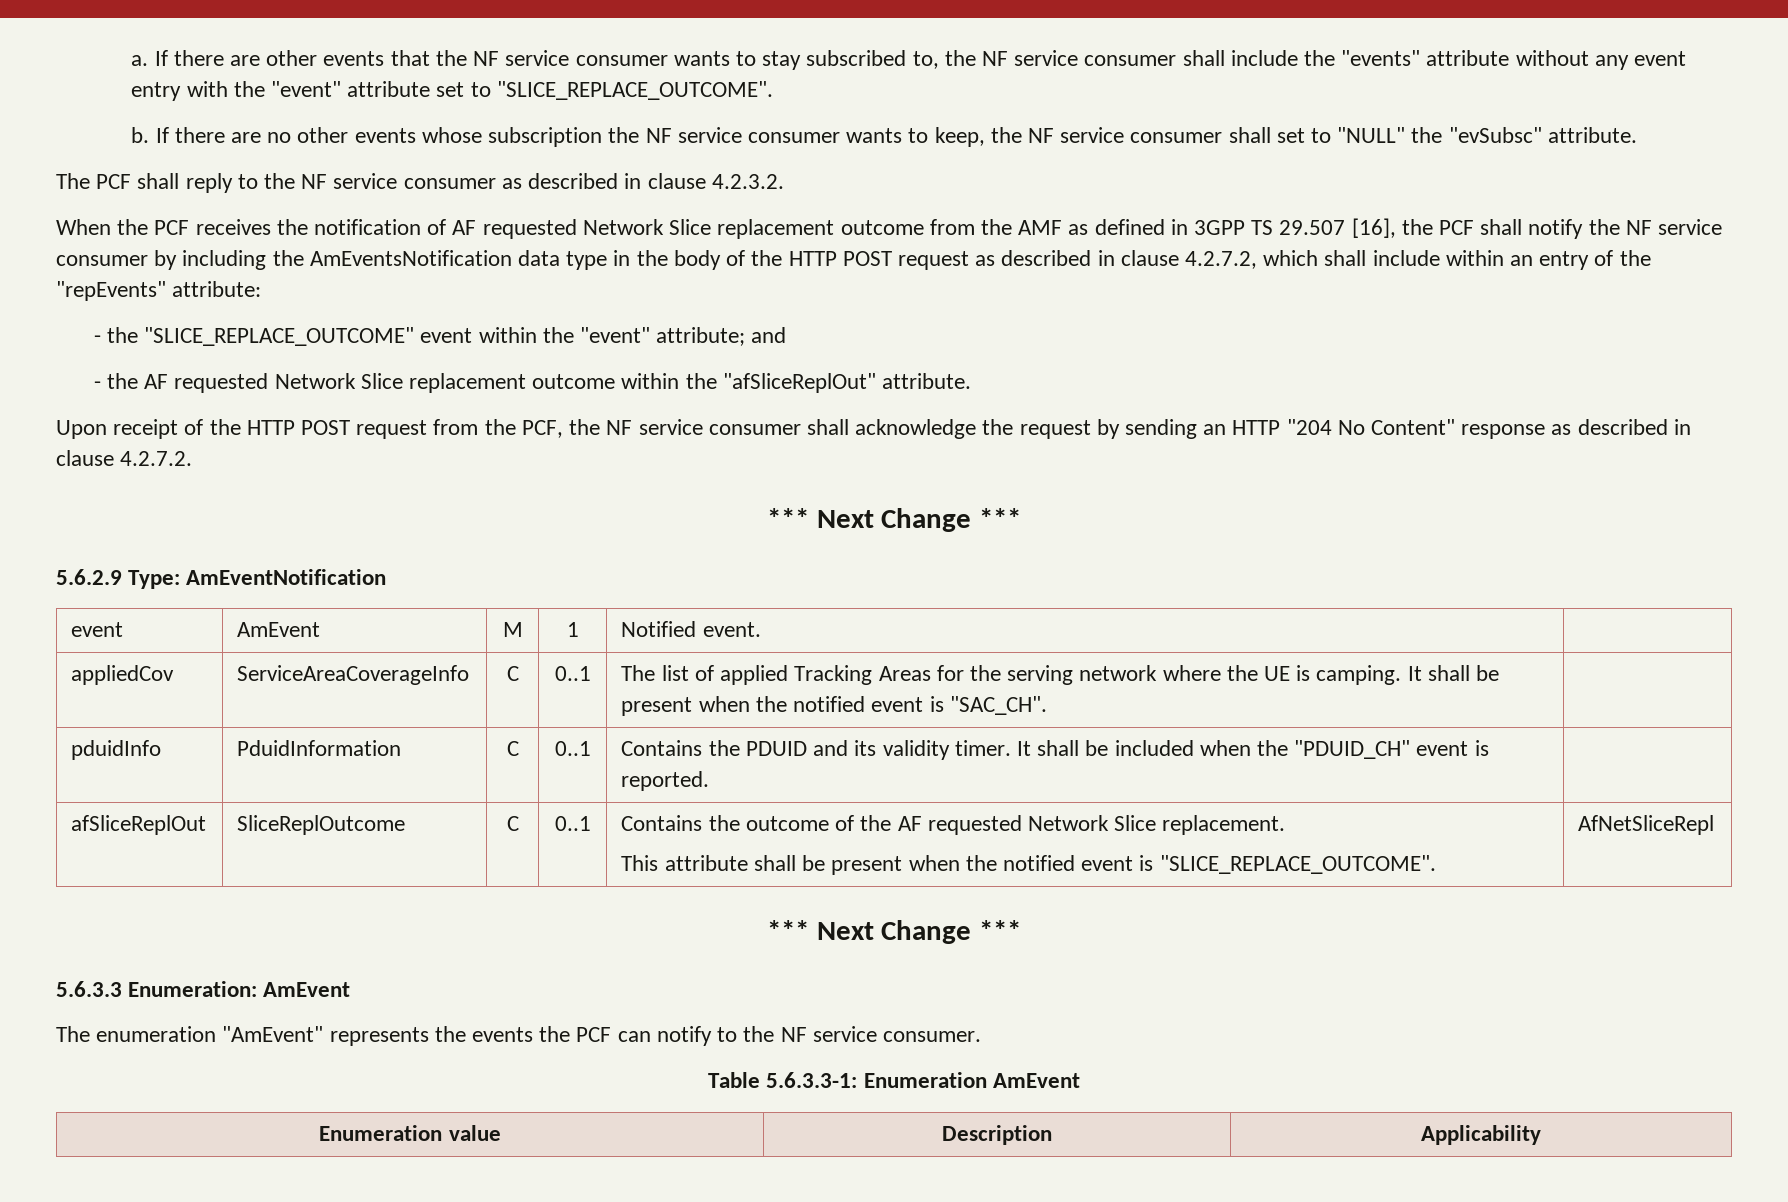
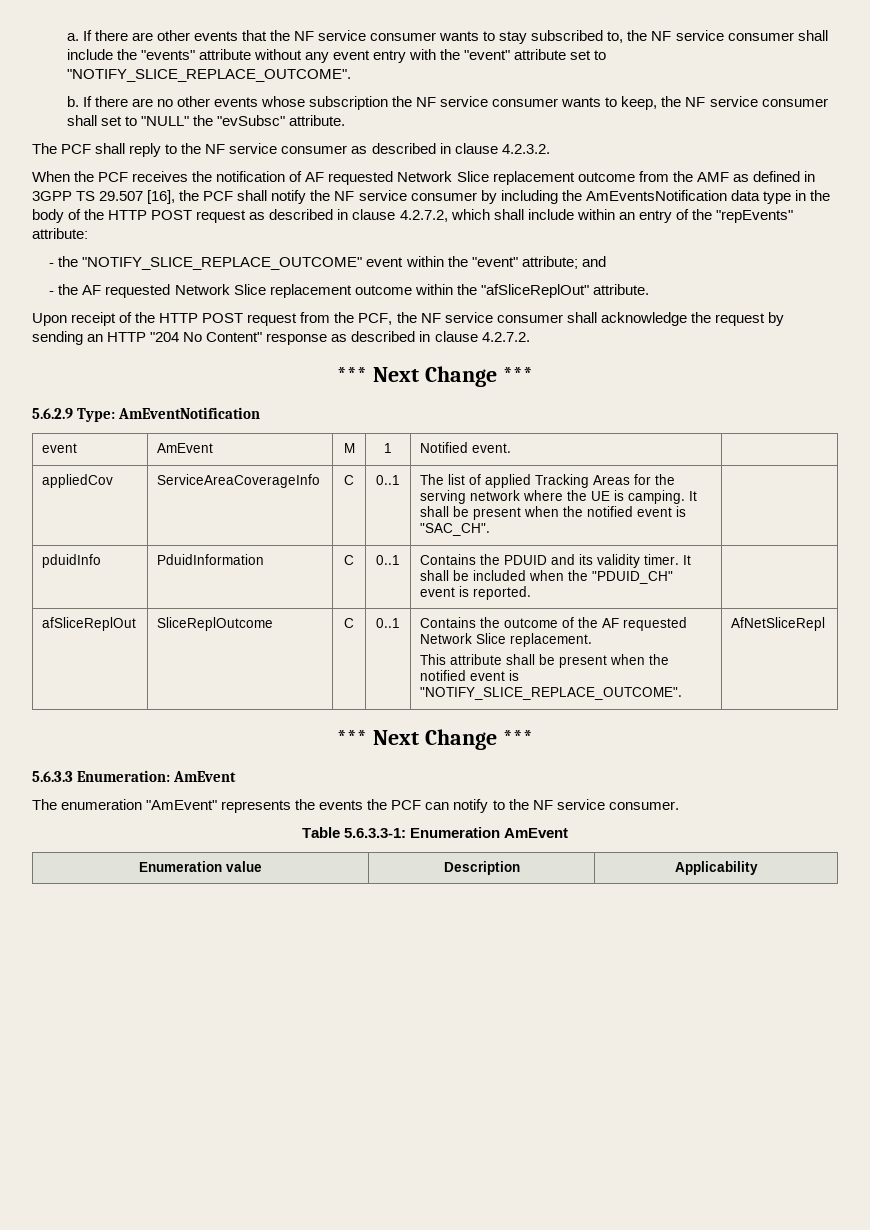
- If there are other events that the NF service consumer wants to stay subscribed to, the NF service consumer shall include the "events" attribute without any event entry with the "event" attribute set to "SLICE_REPLACE_OUTCOME".
+ If there are other events that the NF service consumer wants to stay subscribed to, the NF service consumer shall include the "events" attribute without any event entry with the "event" attribute set to "NOTIFY_SLICE_REPLACE_OUTCOME".
- - the "SLICE_REPLACE_OUTCOME" event within the "event" attribute; and
+ - the "NOTIFY_SLICE_REPLACE_OUTCOME" event within the "event" attribute; and
  afSliceReplOut | SliceReplOutcome | C | 0..1 | Contains the outcome of the AF requested Network Slice replacement.
- This attribute shall be present when the notified event is "SLICE_REPLACE_OUTCOME". | AfNetSliceRepl
+ This attribute shall be present when the notified event is "NOTIFY_SLICE_REPLACE_OUTCOME". | AfNetSliceRepl

